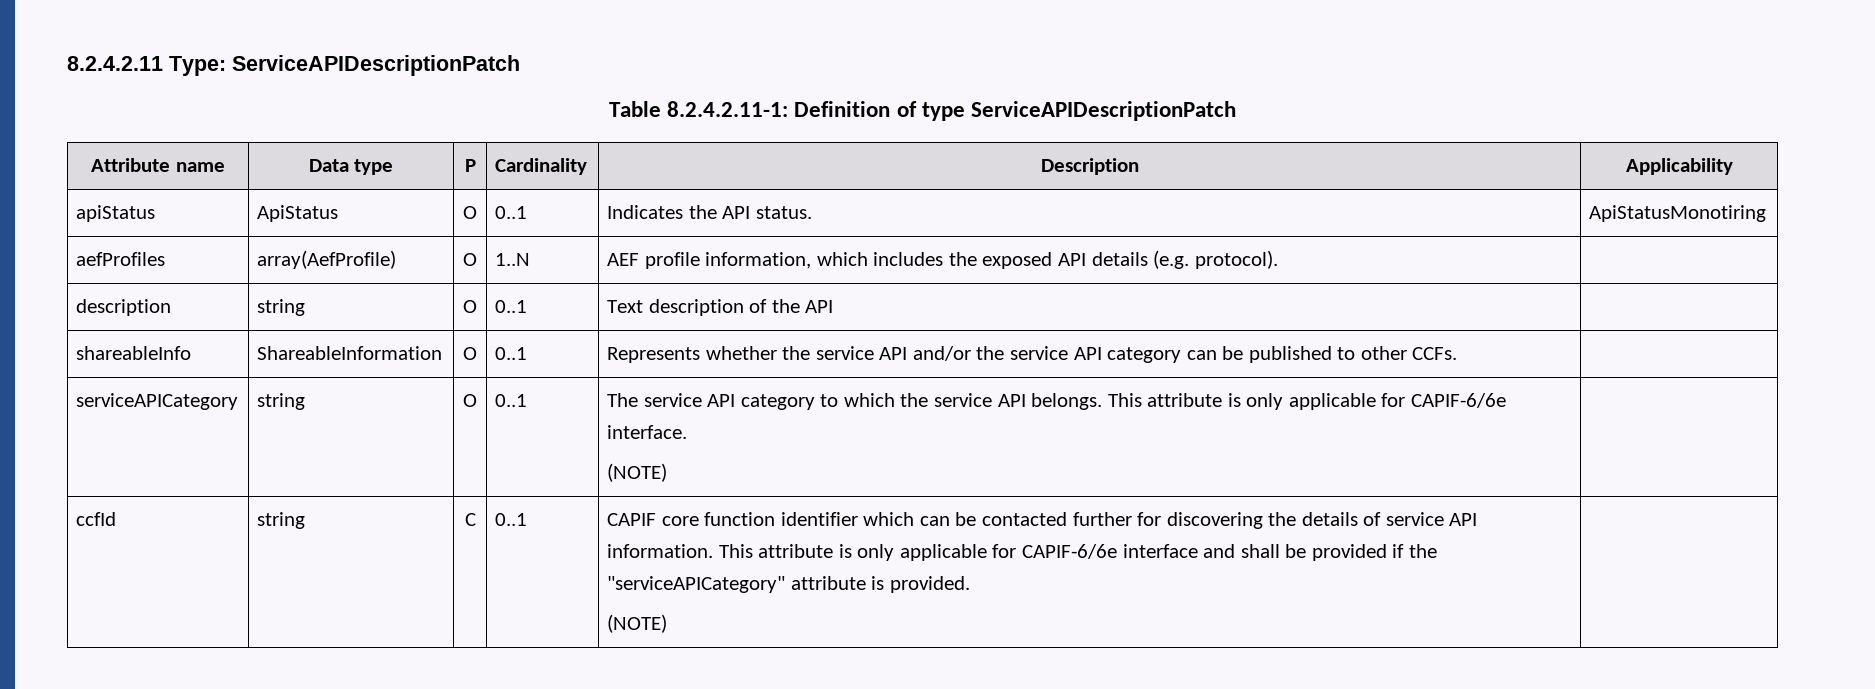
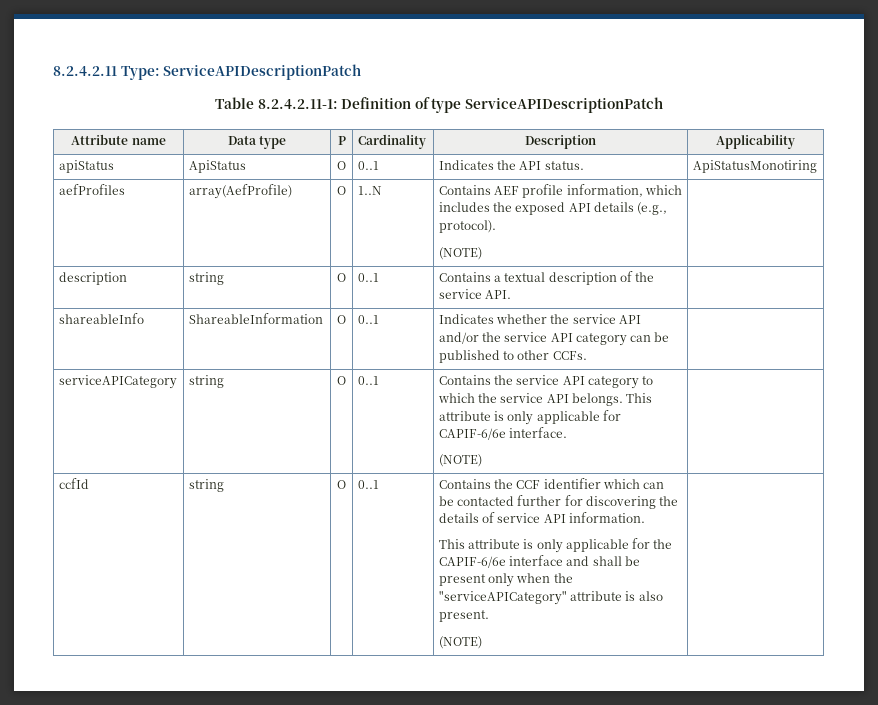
- aefProfiles | array(AefProfile) | O | 1..N | AEF profile information, which includes the exposed API details (e.g. protocol). |
+ aefProfiles | array(AefProfile) | O | 1..N | Contains AEF profile information, which includes the exposed API details (e.g., protocol).
+ (NOTE) |
- description | string | O | 0..1 | Text description of the API |
+ description | string | O | 0..1 | Contains a textual description of the service API. |
- shareableInfo | ShareableInformation | O | 0..1 | Represents whether the service API and/or the service API category can be published to other CCFs. |
+ shareableInfo | ShareableInformation | O | 0..1 | Indicates whether the service API and/or the service API category can be published to other CCFs. |
- serviceAPICategory | string | O | 0..1 | The service API category to which the service API belongs. This attribute is only applicable for CAPIF-6/6e interface.
+ serviceAPICategory | string | O | 0..1 | Contains the service API category to which the service API belongs. This attribute is only applicable for CAPIF-6/6e interface.
- C | 0..1 | CAPIF core function identifier which can be contacted further for discovering the details of service API information. This attribute is only applicable for CAPIF-6/6e interface and shall be provided if the "serviceAPICategory" attribute is provided.
+ O | 0..1 | Contains the CCF identifier which can be contacted further for discovering the details of service API information.
+ This attribute is only applicable for the CAPIF-6/6e interface and shall be present only when the "serviceAPICategory" attribute is also present.

